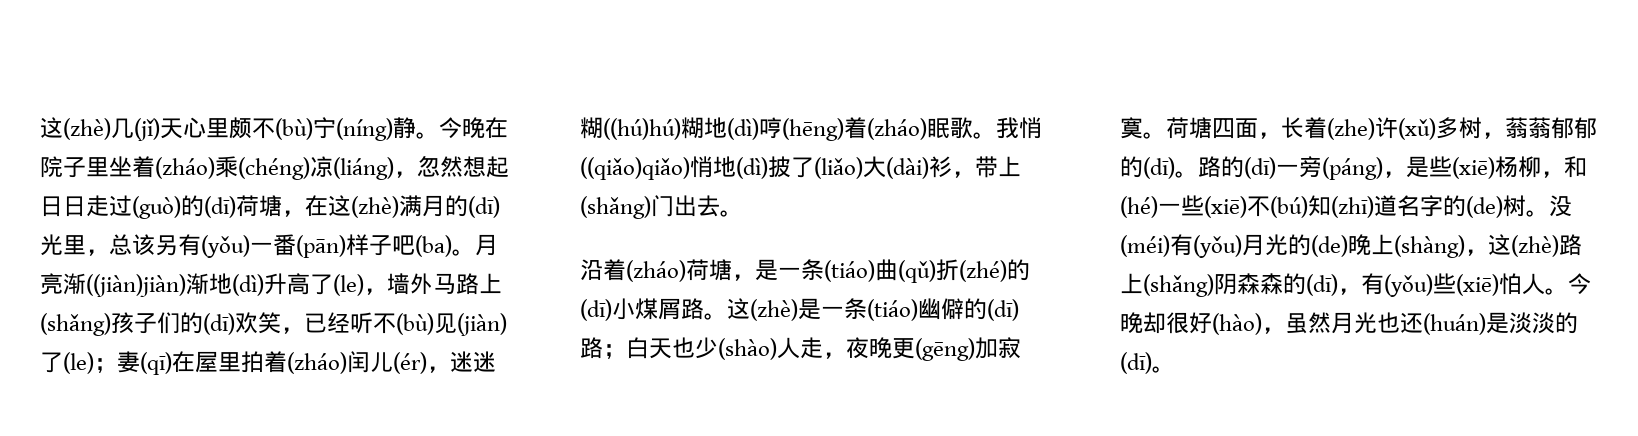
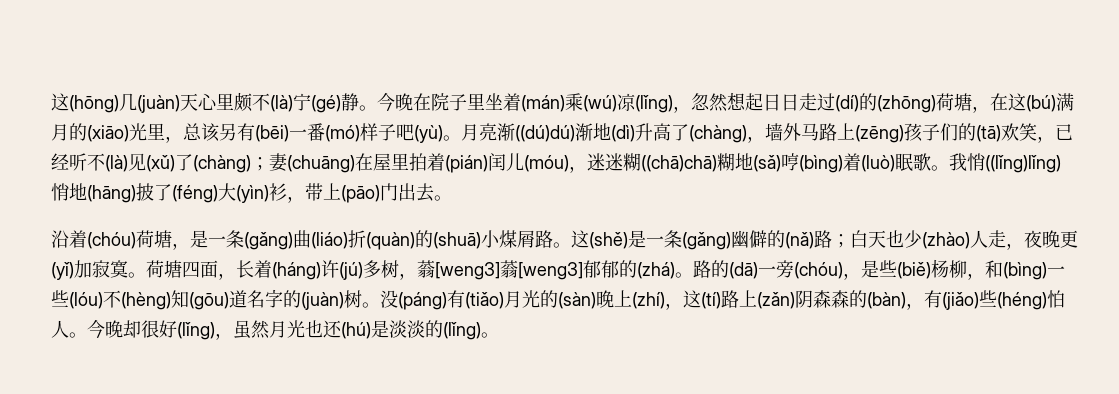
- 这(zhè)几(jǐ)天心里颇不(bù)宁(níng)静。
+ 这(hōng)几(juàn)天心里颇不(là)宁(gé)静。
- 今晚在院子里坐着(zháo)乘(chéng)凉(liáng)，忽然想起日日走过(guò)的(dī)荷塘，在这(zhè)满月的(dī)光里，总该另有(yǒu)一番(pān)样子吧(ba)。
+ 今晚在院子里坐着(mán)乘(wú)凉(lǐng)，忽然想起日日走过(dí)的(zhōng)荷塘，在这(bú)满月的(xiāo)光里，总该另有(bēi)一番(mó)样子吧(yù)。
- 月亮渐((jiàn)jiàn)渐地(dì)升高了(le)，墙外马路上(shǎng)孩子们的(dī)欢笑，已经听不(bù)见(jiàn)了(le)；妻(qī)在屋里拍着(zháo)闰儿(ér)，迷迷糊((hú)hú)糊地(dì)哼(hēng)着(zháo)眠歌。我悄((qiǎo)qiǎo)悄地(dì)披了(liǎo)大(dài)衫，带上(shǎng)门出去。
+ 月亮渐((dú)dú)渐地(dì)升高了(chàng)，墙外马路上(zēng)孩子们的(tā)欢笑，已经听不(là)见(xǔ)了(chàng)；妻(chuāng)在屋里拍着(pián)闰儿(móu)，迷迷糊((chā)chā)糊地(sǎ)哼(bìng)着(luò)眠歌。我悄((lǐng)lǐng)悄地(hāng)披了(féng)大(yìn)衫，带上(pāo)门出去。
- 沿着(zháo)荷塘，是一条(tiáo)曲(qǔ)折(zhé)的(dī)小煤屑路。这(zhè)是一条(tiáo)幽僻的(dī)路；白天也少(shào)人走，夜晚更(gēng)加寂寞。
+ 沿着(chóu)荷塘，是一条(gǎng)曲(liáo)折(quàn)的(shuā)小煤屑路。这(shě)是一条(gǎng)幽僻的(nǎ)路；白天也少(zhào)人走，夜晚更(yǐ)加寂寞。
- 荷塘四面，长着(zhe)许(xǔ)多树，蓊蓊郁郁的(dī)。路的(dī)一旁(páng)，是些(xiē)杨柳，和(hé)一些(xiē)不(bú)知(zhī)道名字的(de)树。没(méi)有(yǒu)月光的(de)晚上(shàng)，这(zhè)路上(shǎng)阴森森的(dī)，有(yǒu)些(xiē)怕人。
+ 荷塘四面，长着(háng)许(jú)多树，蓊[weng3]蓊[weng3]郁郁的(zhá)。路的(dā)一旁(chóu)，是些(biě)杨柳，和(bìng)一些(lóu)不(hèng)知(gōu)道名字的(juàn)树。没(páng)有(tiǎo)月光的(sàn)晚上(zhí)，这(tí)路上(zǎn)阴森森的(bàn)，有(jiǎo)些(héng)怕人。
- 今晚却很好(hào)，虽然月光也还(huán)是淡淡的(dī)。
+ 今晚却很好(lǐng)，虽然月光也还(hú)是淡淡的(lǐng)。

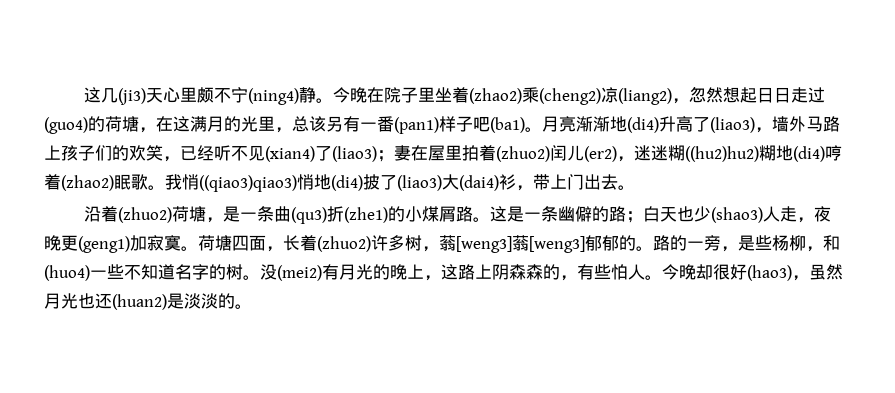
- 这(hōng)几(juàn)天心里颇不(là)宁(gé)静。
+ 这几(ji3)天心里颇不宁(ning4)静。
- 今晚在院子里坐着(mán)乘(wú)凉(lǐng)，忽然想起日日走过(dí)的(zhōng)荷塘，在这(bú)满月的(xiāo)光里，总该另有(bēi)一番(mó)样子吧(yù)。月亮渐((dú)dú)渐地(dì)升高了(chàng)，墙外马路上(zēng)孩子们的(tā)欢笑，已经听不(là)见(xǔ)了(chàng)；妻(chuāng)在屋里拍着(pián)闰儿(móu)，迷迷糊((chā)chā)糊地(sǎ)哼(bìng)着(luò)眠歌。我悄((lǐng)lǐng)悄地(hāng)披了(féng)大(yìn)衫，带上(pāo)门出去。
+ 今晚在院子里坐着(zhao2)乘(cheng2)凉(liang2)，忽然想起日日走过(guo4)的荷塘，在这满月的光里，总该另有一番(pan1)样子吧(ba1)。月亮渐渐地(di4)升高了(liao3)，墙外马路上孩子们的欢笑，已经听不见(xian4)了(liao3)；妻在屋里拍着(zhuo2)闰儿(er2)，迷迷糊((hu2)hu2)糊地(di4)哼着(zhao2)眠歌。我悄((qiao3)qiao3)悄地(di4)披了(liao3)大(dai4)衫，带上门出去。
- 沿着(chóu)荷塘，是一条(gǎng)曲(liáo)折(quàn)的(shuā)小煤屑路。这(shě)是一条(gǎng)幽僻的(nǎ)路；白天也少(zhào)人走，夜晚更(yǐ)加寂寞。
+ 沿着(zhuo2)荷塘，是一条曲(qu3)折(zhe1)的小煤屑路。这是一条幽僻的路；白天也少(shao3)人走，夜晚更(geng1)加寂寞。
- 荷塘四面，长着(háng)许(jú)多树，蓊[weng3]蓊[weng3]郁郁的(zhá)。路的(dā)一旁(chóu)，是些(biě)杨柳，和(bìng)一些(lóu)不(hèng)知(gōu)道名字的(juàn)树。没(páng)有(tiǎo)月光的(sàn)晚上(zhí)，这(tí)路上(zǎn)阴森森的(bàn)，有(jiǎo)些(héng)怕人。
+ 荷塘四面，长着(zhuo2)许多树，蓊[weng3]蓊[weng3]郁郁的。路的一旁，是些杨柳，和(huo4)一些不知道名字的树。没(mei2)有月光的晚上，这路上阴森森的，有些怕人。
- 今晚却很好(lǐng)，虽然月光也还(hú)是淡淡的(lǐng)。
+ 今晚却很好(hao3)，虽然月光也还(huan2)是淡淡的。

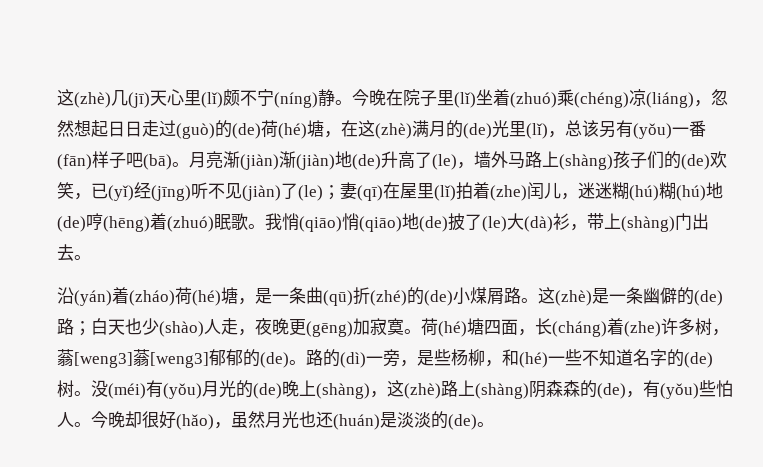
- 这几(ji3)天心里颇不宁(ning4)静。今晚在院子里坐着(zhao2)乘(cheng2)凉(liang2)，忽然想起日日走过(guo4)的荷塘，在这满月的光里，总该另有一番(pan1)样子吧(ba1)。月亮渐渐地(di4)升高了(liao3)，墙外马路上孩子们的欢笑，已经听不见(xian4)了(liao3)；妻在屋里拍着(zhuo2)闰儿(er2)，迷迷糊((hu2)hu2)糊地(di4)哼着(zhao2)眠歌。我悄((qiao3)qiao3)悄地(di4)披了(liao3)大(dai4)衫，带上门出去。
+ 这(zhè)几(jī)天心里(lǐ)颇不宁(níng)静。今晚在院子里(lǐ)坐着(zhuó)乘(chéng)凉(liáng)，忽然想起日日走过(guò)的(de)荷(hé)塘，在这(zhè)满月的(de)光里(lǐ)，总该另有(yǒu)一番(fān)样子吧(bā)。月亮渐(jiàn)渐(jiàn)地(de)升高了(le)，墙外马路上(shàng)孩子们的(de)欢笑，已(yǐ)经(jīng)听不见(jiàn)了(le)；妻(qī)在屋里(lǐ)拍着(zhe)闰儿，迷迷糊(hú)糊(hú)地(de)哼(hēng)着(zhuó)眠歌。我悄(qiāo)悄(qiāo)地(de)披了(le)大(dà)衫，带上(shàng)门出去。
- 沿着(zhuo2)荷塘，是一条曲(qu3)折(zhe1)的小煤屑路。
+ 沿(yán)着(zháo)荷(hé)塘，是一条曲(qū)折(zhé)的(de)小煤屑路。
- 这是一条幽僻的路；白天也少(shao3)人走，夜晚更(geng1)加寂寞。
+ 这(zhè)是一条幽僻的(de)路；白天也少(shào)人走，夜晚更(gēng)加寂寞。
- 荷塘四面，长着(zhuo2)许多树，蓊[weng3]蓊[weng3]郁郁的。路的一旁，是些杨柳，和(huo4)一些不知道名字的树。没(mei2)有月光的晚上，这路上阴森森的，有些怕人。
+ 荷(hé)塘四面，长(cháng)着(zhe)许多树，蓊[weng3]蓊[weng3]郁郁的(de)。路的(dì)一旁，是些杨柳，和(hé)一些不知道名字的(de)树。没(méi)有(yǒu)月光的(de)晚上(shàng)，这(zhè)路上(shàng)阴森森的(de)，有(yǒu)些怕人。
- 今晚却很好(hao3)，虽然月光也还(huan2)是淡淡的。
+ 今晚却很好(hǎo)，虽然月光也还(huán)是淡淡的(de)。

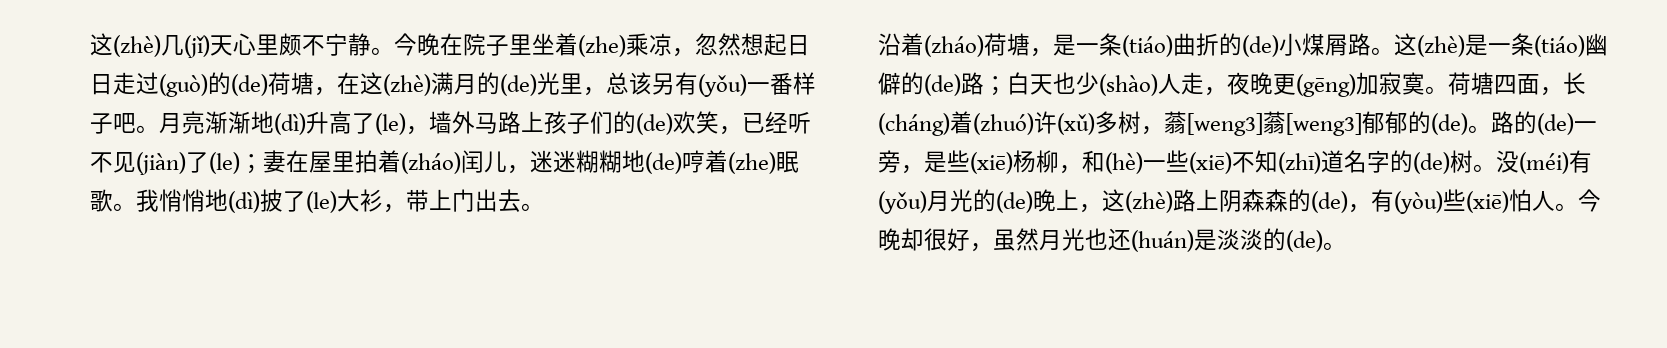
- 这(zhè)几(jī)天心里(lǐ)颇不宁(níng)静。今晚在院子里(lǐ)坐着(zhuó)乘(chéng)凉(liáng)，忽然想起日日走过(guò)的(de)荷(hé)塘，在这(zhè)满月的(de)光里(lǐ)，总该另有(yǒu)一番(fān)样子吧(bā)。月亮渐(jiàn)渐(jiàn)地(de)升高了(le)，墙外马路上(shàng)孩子们的(de)欢笑，已(yǐ)经(jīng)听不见(jiàn)了(le)；妻(qī)在屋里(lǐ)拍着(zhe)闰儿，迷迷糊(hú)糊(hú)地(de)哼(hēng)着(zhuó)眠歌。我悄(qiāo)悄(qiāo)地(de)披了(le)大(dà)衫，带上(shàng)门出去。
+ 这(zhè)几(jǐ)天心里颇不宁静。今晚在院子里坐着(zhe)乘凉，忽然想起日日走过(guò)的(de)荷塘，在这(zhè)满月的(de)光里，总该另有(yǒu)一番样子吧。月亮渐渐地(dì)升高了(le)，墙外马路上孩子们的(de)欢笑，已经听不见(jiàn)了(le)；妻在屋里拍着(zháo)闰儿，迷迷糊糊地(de)哼着(zhe)眠歌。我悄悄地(dì)披了(le)大衫，带上门出去。
- 沿(yán)着(zháo)荷(hé)塘，是一条曲(qū)折(zhé)的(de)小煤屑路。
+ 沿着(zháo)荷塘，是一条(tiáo)曲折的(de)小煤屑路。
- 这(zhè)是一条幽僻的(de)路；白天也少(shào)人走，夜晚更(gēng)加寂寞。
+ 这(zhè)是一条(tiáo)幽僻的(de)路；白天也少(shào)人走，夜晚更(gēng)加寂寞。
- 荷(hé)塘四面，长(cháng)着(zhe)许多树，蓊[weng3]蓊[weng3]郁郁的(de)。
+ 荷塘四面，长(cháng)着(zhuó)许(xǔ)多树，蓊[weng3]蓊[weng3]郁郁的(de)。
- 路的(dì)一旁，是些杨柳，和(hé)一些不知道名字的(de)树。
+ 路的(de)一旁，是些(xiē)杨柳，和(hè)一些(xiē)不知(zhī)道名字的(de)树。
- 没(méi)有(yǒu)月光的(de)晚上(shàng)，这(zhè)路上(shàng)阴森森的(de)，有(yǒu)些怕人。
+ 没(méi)有(yǒu)月光的(de)晚上，这(zhè)路上阴森森的(de)，有(yòu)些(xiē)怕人。
- 今晚却很好(hǎo)，虽然月光也还(huán)是淡淡的(de)。
+ 今晚却很好，虽然月光也还(huán)是淡淡的(de)。

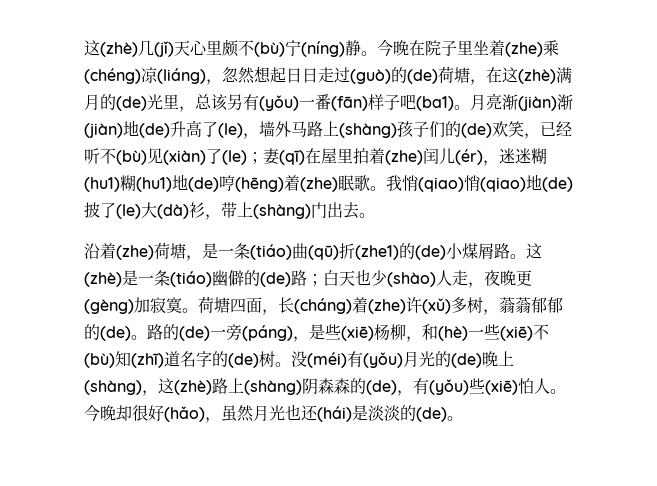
- 这(zhè)几(jǐ)天心里颇不宁静。
+ 这(zhè)几(jǐ)天心里颇不(bù)宁(níng)静。
- 今晚在院子里坐着(zhe)乘凉，忽然想起日日走过(guò)的(de)荷塘，在这(zhè)满月的(de)光里，总该另有(yǒu)一番样子吧。月亮渐渐地(dì)升高了(le)，墙外马路上孩子们的(de)欢笑，已经听不见(jiàn)了(le)；妻在屋里拍着(zháo)闰儿，迷迷糊糊地(de)哼着(zhe)眠歌。
+ 今晚在院子里坐着(zhe)乘(chéng)凉(liáng)，忽然想起日日走过(guò)的(de)荷塘，在这(zhè)满月的(de)光里，总该另有(yǒu)一番(fān)样子吧(ba1)。月亮渐(jiàn)渐(jiàn)地(de)升高了(le)，墙外马路上(shàng)孩子们的(de)欢笑，已经听不(bù)见(xiàn)了(le)；妻(qī)在屋里拍着(zhe)闰儿(ér)，迷迷糊(hu1)糊(hu1)地(de)哼(hēng)着(zhe)眠歌。
- 我悄悄地(dì)披了(le)大衫，带上门出去。
+ 我悄(qiao)悄(qiao)地(de)披了(le)大(dà)衫，带上(shàng)门出去。
- 沿着(zháo)荷塘，是一条(tiáo)曲折的(de)小煤屑路。
+ 沿着(zhe)荷塘，是一条(tiáo)曲(qū)折(zhe1)的(de)小煤屑路。
- 这(zhè)是一条(tiáo)幽僻的(de)路；白天也少(shào)人走，夜晚更(gēng)加寂寞。
+ 这(zhè)是一条(tiáo)幽僻的(de)路；白天也少(shào)人走，夜晚更(gèng)加寂寞。
- 荷塘四面，长(cháng)着(zhuó)许(xǔ)多树，蓊[weng3]蓊[weng3]郁郁的(de)。
+ 荷塘四面，长(cháng)着(zhe)许(xǔ)多树，蓊蓊郁郁的(de)。
- 路的(de)一旁，是些(xiē)杨柳，和(hè)一些(xiē)不知(zhī)道名字的(de)树。
+ 路的(de)一旁(páng)，是些(xiē)杨柳，和(hè)一些(xiē)不(bù)知(zhī)道名字的(de)树。
- 没(méi)有(yǒu)月光的(de)晚上，这(zhè)路上阴森森的(de)，有(yòu)些(xiē)怕人。
+ 没(méi)有(yǒu)月光的(de)晚上(shàng)，这(zhè)路上(shàng)阴森森的(de)，有(yǒu)些(xiē)怕人。
- 今晚却很好，虽然月光也还(huán)是淡淡的(de)。
+ 今晚却很好(hǎo)，虽然月光也还(hái)是淡淡的(de)。

